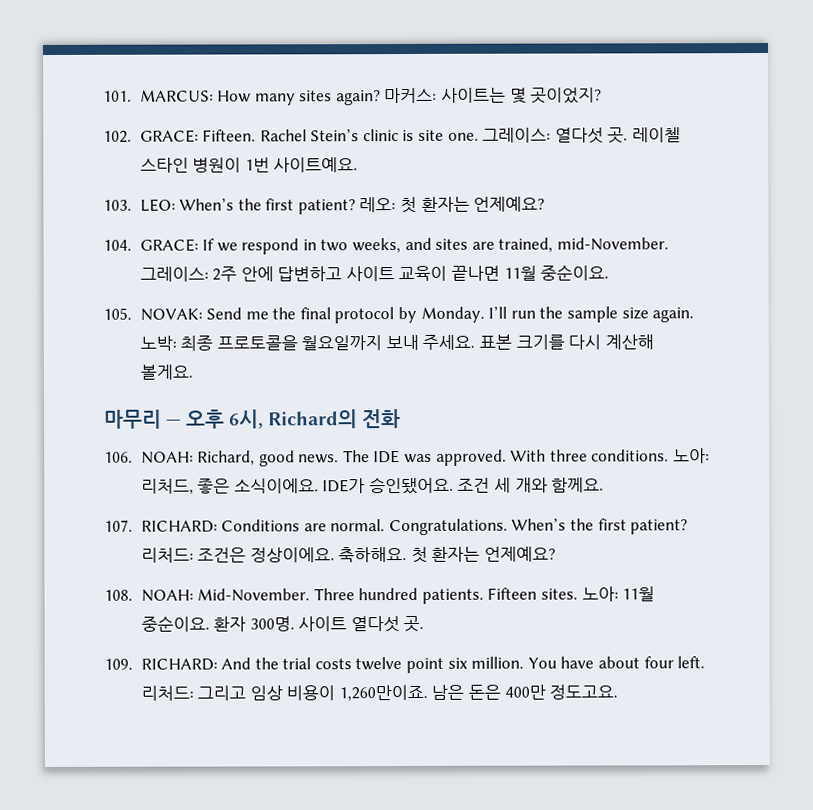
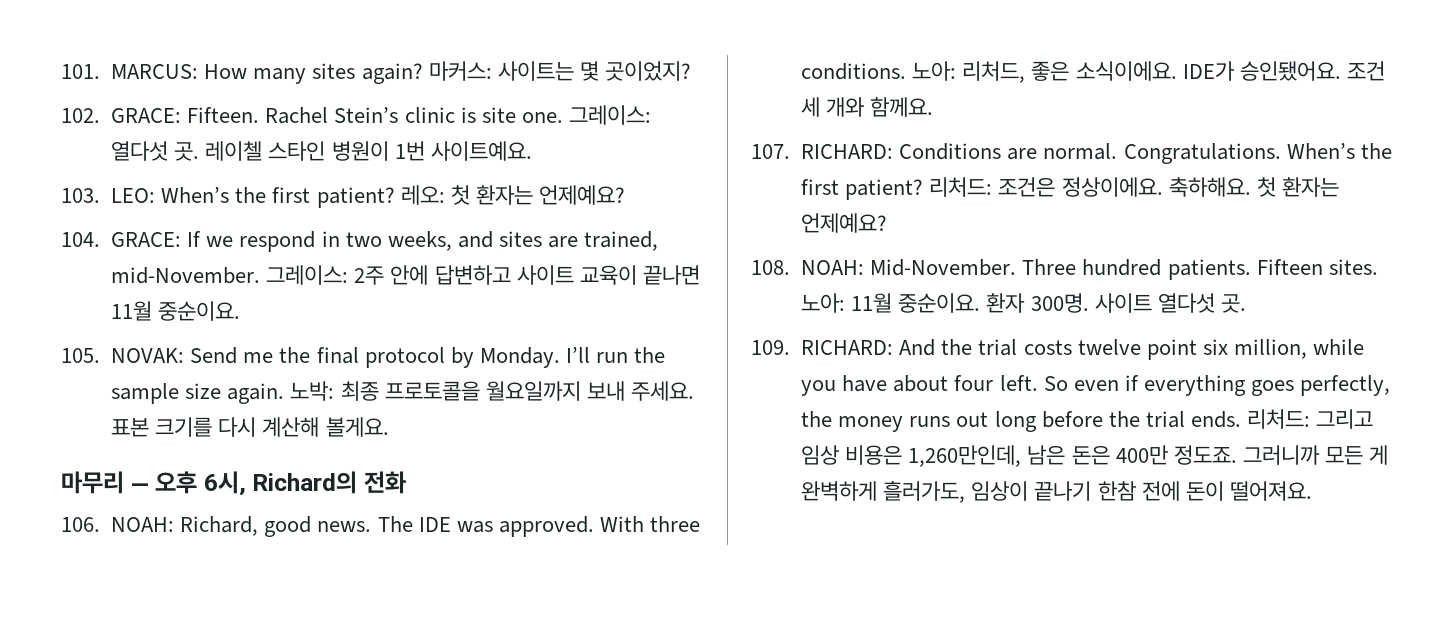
- 109. RICHARD: And the trial costs twelve point six million. You have about four left.
+ 109. RICHARD: And the trial costs twelve point six million, while you have about four left.
+ So even if everything goes perfectly, the money runs out long before the trial ends.
- 리처드: 그리고 임상 비용이 1,260만이죠. 남은 돈은 400만 정도고요.
+ 리처드: 그리고 임상 비용은 1,260만인데, 남은 돈은 400만 정도죠. 그러니까 모든 게 완벽하게 흘러가도, 임상이 끝나기 한참 전에 돈이 떨어져요.

